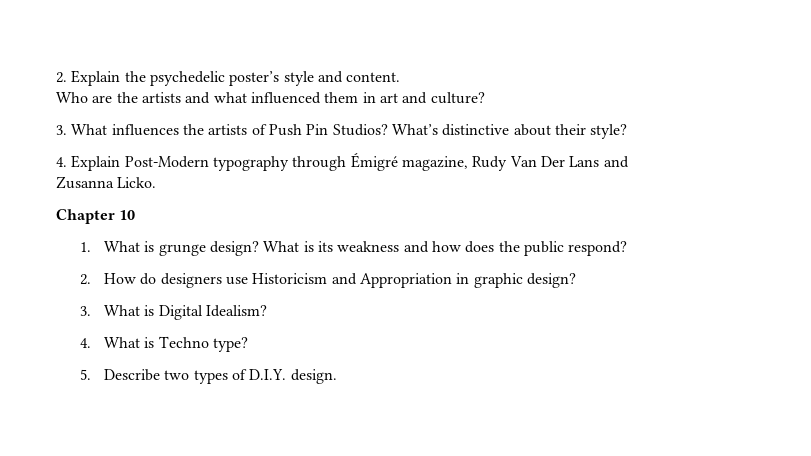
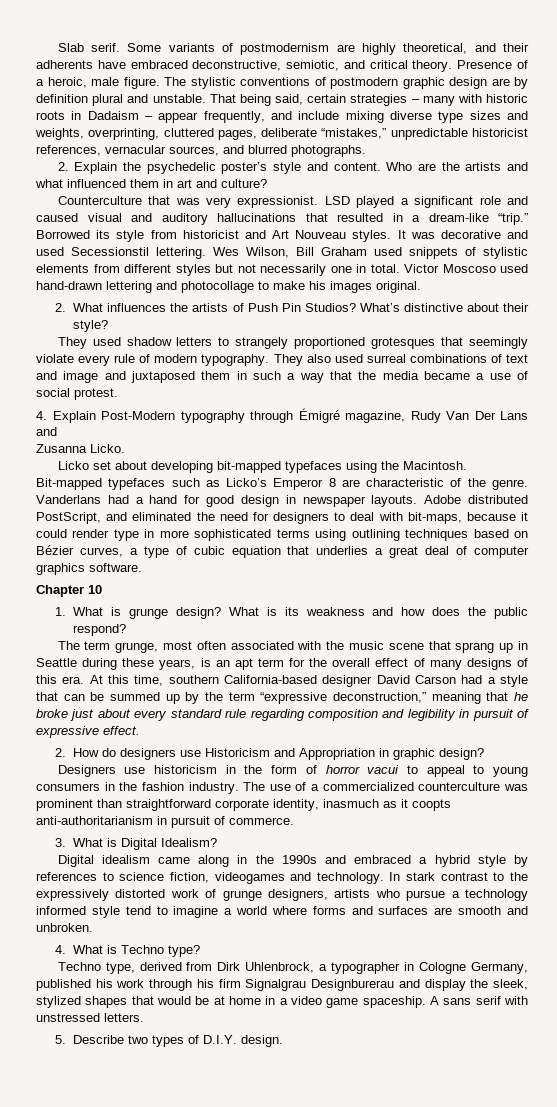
+ Slab serif. Some variants of postmodernism are highly theoretical, and their adherents have embraced deconstructive, semiotic, and critical theory. Presence of a heroic, male figure. The stylistic conventions of postmodern graphic design are by definition plural and unstable. That being said, certain strategies – many with historic roots in Dadaism – appear frequently, and include mixing diverse type sizes and weights, overprinting, cluttered pages, deliberate “mistakes,” unpredictable historicist references, vernacular sources, and blurred photographs.
- 2. Explain the psychedelic poster’s style and content.
- Who are the artists and what influenced them in art and culture?
+ 2. Explain the psychedelic poster’s style and content. Who are the artists and what influenced them in art and culture?
- 3. What influences the artists of Push Pin Studios?
+ Counterculture that was very expressionist. LSD played a significant role and caused visual and auditory hallucinations that resulted in a dream-like “trip.” Borrowed its style from historicist and Art Nouveau styles. It was decorative and used Secessionstil lettering. Wes Wilson, Bill Graham used snippets of stylistic elements from different styles but not necessarily one in total. Victor Moscoso used hand-drawn lettering and photocollage to make his images original.
+ 2. What influences the artists of Push Pin Studios?
+ They used shadow letters to strangely proportioned grotesques that seemingly violate every rule of modern typography. They also used surreal combinations of text and image and juxtaposed them in such a way that the media became a use of social protest.
+ Licko set about developing bit-mapped typefaces using the Macintosh. Bit-mapped typefaces such as Licko’s Emperor 8 are characteristic of the genre. Vanderlans had a hand for good design in newspaper layouts. Adobe distributed PostScript, and eliminated the need for designers to deal with bit-maps, because it could render type in more sophisticated terms using outlining techniques based on Bézier curves, a type of cubic equation that underlies a great deal of computer graphics software.
+ The term grunge, most often associated with the music scene that sprang up in Seattle during these years, is an apt term for the overall effect of many designs of this era. At this time, southern California-based designer David Carson had a style that can be summed up by the term “expressive deconstruction,” meaning that he broke just about every standard rule regarding composition and legibility in pursuit of expressive effect.
+ Designers use historicism in the form of horror vacui to appeal to young consumers in the fashion industry. The use of a commercialized counterculture was prominent than straightforward corporate identity, inasmuch as it coopts anti-authoritarianism in pursuit of commerce.
+ Digital idealism came along in the 1990s and embraced a hybrid style by references to science fiction, videogames and technology. In stark contrast to the expressively distorted work of grunge designers, artists who pursue a technology informed style tend to imagine a world where forms and surfaces are smooth and unbroken.
+ Techno type, derived from Dirk Uhlenbrock, a typographer in Cologne Germany, published his work through his firm Signalgrau Designburerau and display the sleek, stylized shapes that would be at home in a video game spaceship. A sans serif with unstressed letters.

